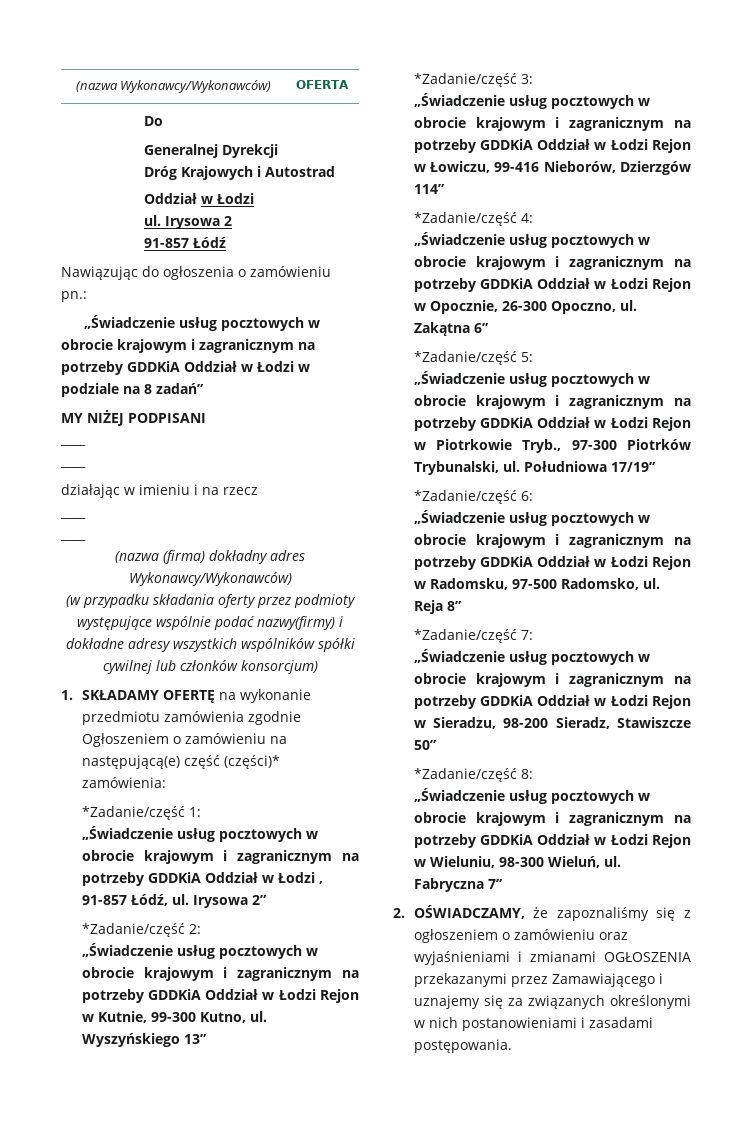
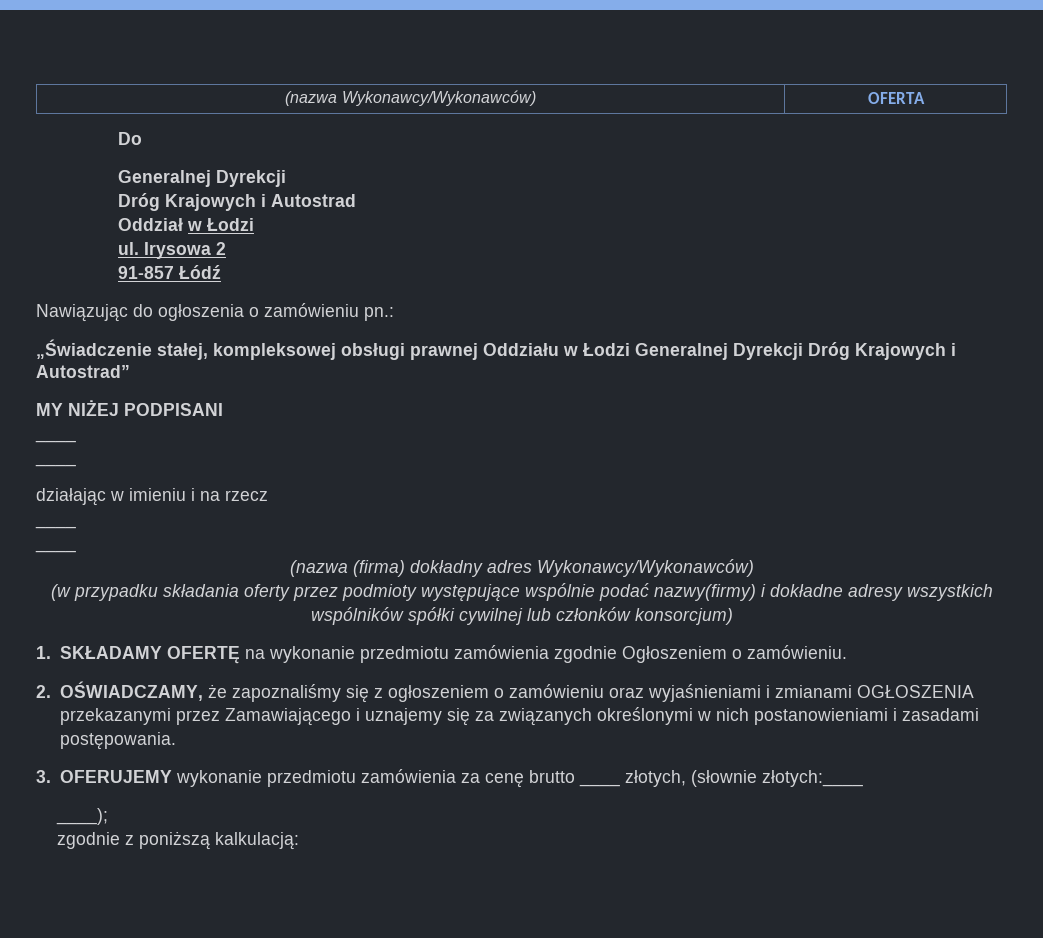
- „Świadczenie usług pocztowych w obrocie krajowym i zagranicznym na potrzeby GDDKiA Oddział w Łodzi w podziale na 8 zadań”
+ „Świadczenie stałej, kompleksowej obsługi prawnej Oddziału w Łodzi Generalnej Dyrekcji Dróg Krajowych i Autostrad”
- 1. SKŁADAMY OFERTĘ na wykonanie przedmiotu zamówienia zgodnie Ogłoszeniem o zamówieniu na następującą(e) część (części)* zamówienia:
- *Zadanie/część 1:
- „Świadczenie usług pocztowych w obrocie krajowym i zagranicznym na potrzeby GDDKiA Oddział w Łodzi , 91-857 Łódź, ul. Irysowa 2”
- *Zadanie/część 2:
- „Świadczenie usług pocztowych w obrocie krajowym i zagranicznym na potrzeby GDDKiA Oddział w Łodzi Rejon w Kutnie, 99-300 Kutno, ul. Wyszyńskiego 13”
- *Zadanie/część 3:
- „Świadczenie usług pocztowych w obrocie krajowym i zagranicznym na potrzeby GDDKiA Oddział w Łodzi Rejon w Łowiczu, 99-416 Nieborów, Dzierzgów 114”
- *Zadanie/część 4:
- „Świadczenie usług pocztowych w obrocie krajowym i zagranicznym na potrzeby GDDKiA Oddział w Łodzi Rejon w Opocznie, 26-300 Opoczno, ul. Zakątna 6”
- *Zadanie/część 5:
- „Świadczenie usług pocztowych w obrocie krajowym i zagranicznym na potrzeby GDDKiA Oddział w Łodzi Rejon w Piotrkowie Tryb., 97-300 Piotrków Trybunalski, ul. Południowa 17/19”
- *Zadanie/część 6:
- „Świadczenie usług pocztowych w obrocie krajowym i zagranicznym na potrzeby GDDKiA Oddział w Łodzi Rejon w Radomsku, 97-500 Radomsko, ul. Reja 8”
- *Zadanie/część 7:
- „Świadczenie usług pocztowych w obrocie krajowym i zagranicznym na potrzeby GDDKiA Oddział w Łodzi Rejon w Sieradzu, 98-200 Sieradz, Stawiszcze 50”
- *Zadanie/część 8:
- „Świadczenie usług pocztowych w obrocie krajowym i zagranicznym na potrzeby GDDKiA Oddział w Łodzi Rejon w Wieluniu, 98-300 Wieluń, ul. Fabryczna 7”
+ 1. SKŁADAMY OFERTĘ na wykonanie przedmiotu zamówienia zgodnie Ogłoszeniem o zamówieniu.
+ 3. OFERUJEMY wykonanie przedmiotu zamówienia za cenę brutto ____ złotych, (słownie złotych:____
+ ____);
+ zgodnie z poniższą kalkulacją:

